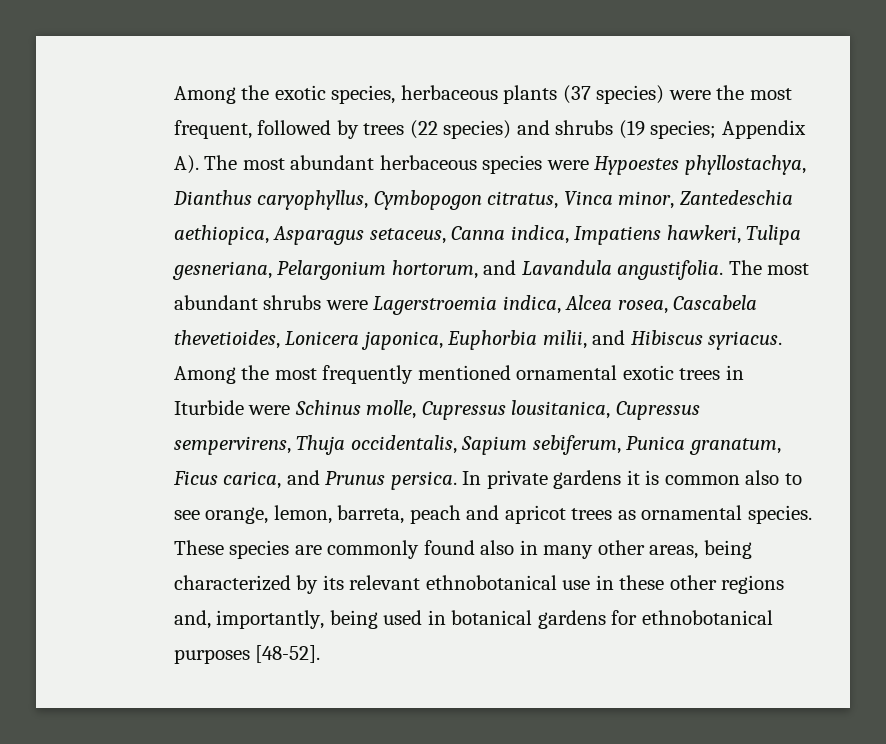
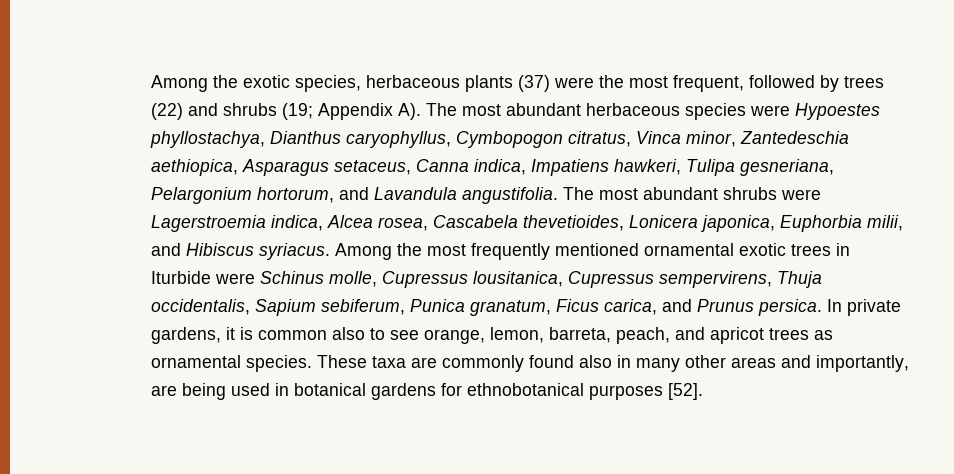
- Among the exotic species, herbaceous plants (37 species) were the most frequent, followed by trees (22 species) and shrubs (19 species; Appendix A). The most abundant herbaceous species were Hypoestes phyllostachya, Dianthus caryophyllus, Cymbopogon citratus, Vinca minor, Zantedeschia aethiopica, Asparagus setaceus, Canna indica, Impatiens hawkeri, Tulipa gesneriana, Pelargonium hortorum, and Lavandula angustifolia.
+ Among the exotic species, herbaceous plants (37) were the most frequent, followed by trees (22) and shrubs (19; Appendix A). The most abundant herbaceous species were Hypoestes phyllostachya, Dianthus caryophyllus, Cymbopogon citratus, Vinca minor, Zantedeschia aethiopica, Asparagus setaceus, Canna indica, Impatiens hawkeri, Tulipa gesneriana, Pelargonium hortorum, and Lavandula angustifolia.
- In private gardens it is common also to see orange, lemon, barreta, peach and apricot trees as ornamental species.
+ In private gardens, it is common also to see orange, lemon, barreta, peach, and apricot trees as ornamental species.
- These species are commonly found also in many other areas, being characterized by its relevant ethnobotanical use in these other regions and, importantly, being used in botanical gardens for ethnobotanical purposes [48-52].
+ These taxa are commonly found also in many other areas and importantly, are being used in botanical gardens for ethnobotanical purposes [52].

